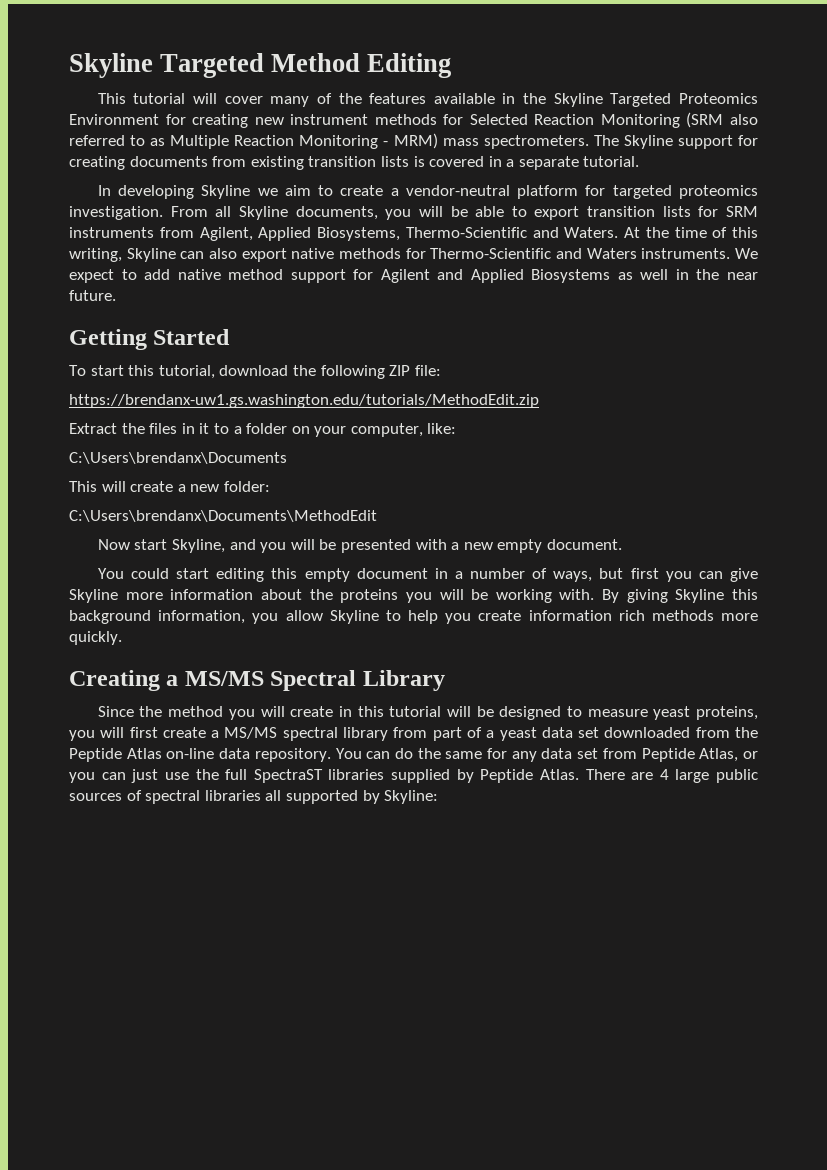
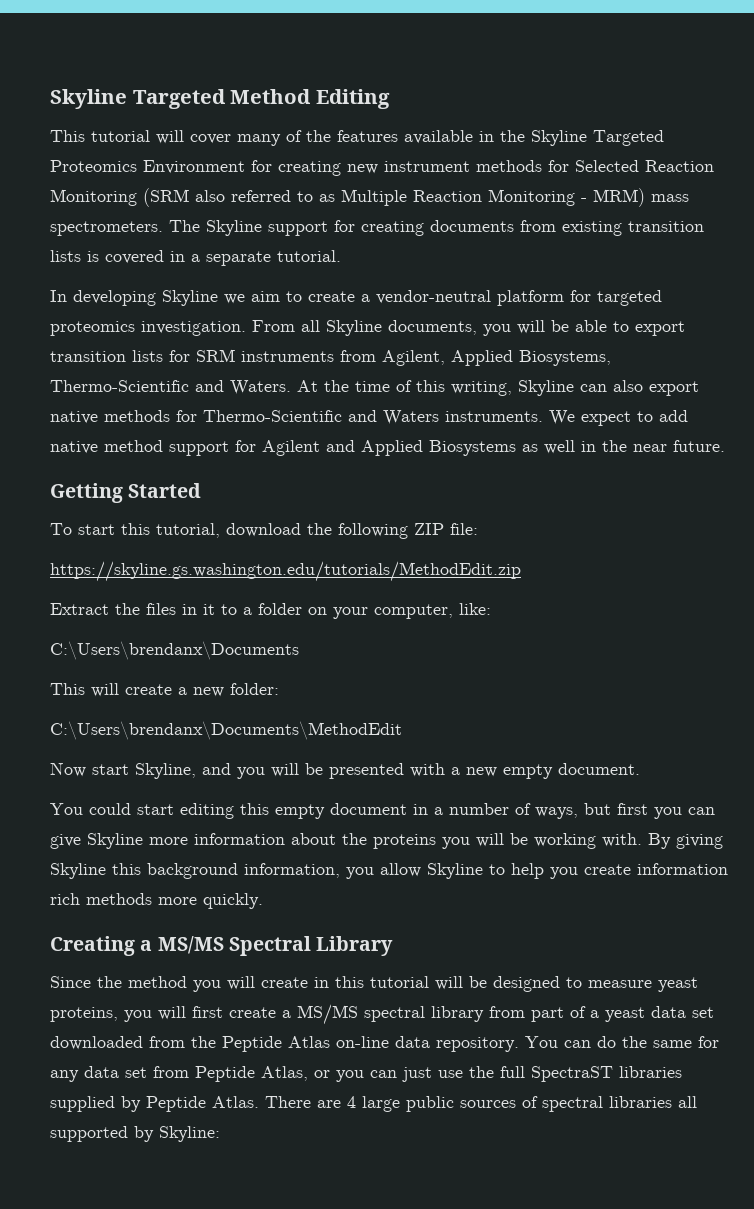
- https://brendanx-uw1.gs.washington.edu/tutorials/MethodEdit.zip
+ https://skyline.gs.washington.edu/tutorials/MethodEdit.zip

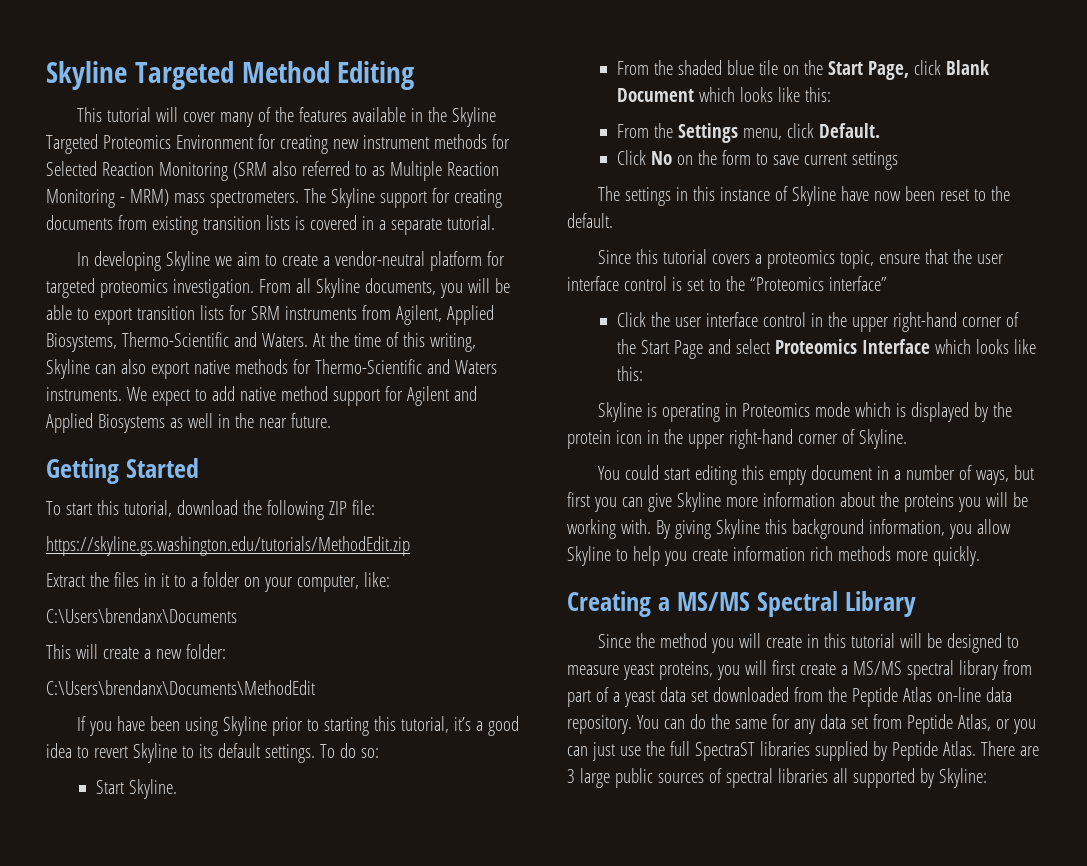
- Now start Skyline, and you will be presented with a new empty document.
+ If you have been using Skyline prior to starting this tutorial, it’s a good idea to revert Skyline to its default settings. To do so:
+ Start Skyline.
+ From the shaded blue tile on the Start Page, click Blank Document which looks like this:
+ From the Settings menu, click Default.
+ Click No on the form to save current settings
+ The settings in this instance of Skyline have now been reset to the default.
+ Since this tutorial covers a proteomics topic, ensure that the user interface control is set to the “Proteomics interface”
+ Click the user interface control in the upper right-hand corner of the Start Page and select Proteomics Interface which looks like this:
+ Skyline is operating in Proteomics mode which is displayed by the protein icon in the upper right-hand corner of Skyline.
- There are 4 large public sources of spectral libraries all supported by Skyline:
+ There are 3 large public sources of spectral libraries all supported by Skyline:

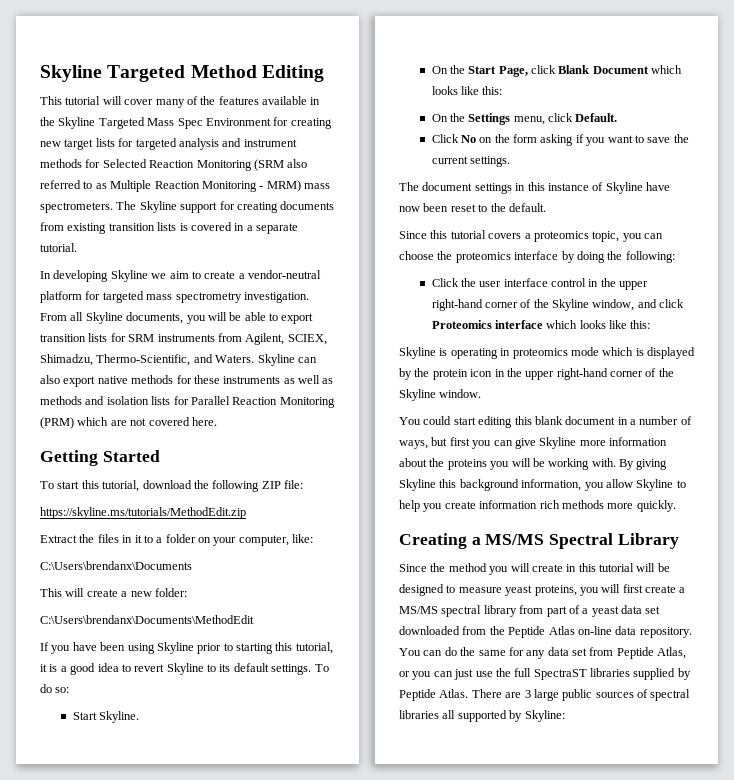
- This tutorial will cover many of the features available in the Skyline Targeted Proteomics Environment for creating new instrument methods for Selected Reaction Monitoring (SRM also referred to as Multiple Reaction Monitoring - MRM) mass spectrometers.
+ This tutorial will cover many of the features available in the Skyline Targeted Mass Spec Environment for creating new target lists for targeted analysis and instrument methods for Selected Reaction Monitoring (SRM also referred to as Multiple Reaction Monitoring - MRM) mass spectrometers.
- In developing Skyline we aim to create a vendor-neutral platform for targeted proteomics investigation.
+ In developing Skyline we aim to create a vendor-neutral platform for targeted mass spectrometry investigation.
- From all Skyline documents, you will be able to export transition lists for SRM instruments from Agilent, Applied Biosystems, Thermo-Scientific and Waters. At the time of this writing, Skyline can also export native methods for Thermo-Scientific and Waters instruments. We expect to add native method support for Agilent and Applied Biosystems as well in the near future.
+ From all Skyline documents, you will be able to export transition lists for SRM instruments from Agilent, SCIEX, Shimadzu, Thermo-Scientific, and Waters. Skyline can also export native methods for these instruments as well as methods and isolation lists for Parallel Reaction Monitoring (PRM) which are not covered here.
- https://skyline.gs.washington.edu/tutorials/MethodEdit.zip
+ https://skyline.ms/tutorials/MethodEdit.zip
- If you have been using Skyline prior to starting this tutorial, it’s a good idea to revert Skyline to its default settings.
+ If you have been using Skyline prior to starting this tutorial, it is a good idea to revert Skyline to its default settings.
- From the shaded blue tile on the Start Page, click Blank Document which looks like this:
+ On the Start Page, click Blank Document which looks like this:
- From the Settings menu, click Default.
+ On the Settings menu, click Default.
- Click No on the form to save current settings
- The settings in this instance of Skyline have now been reset to the default.
+ Click No on the form asking if you want to save the current settings.
+ The document settings in this instance of Skyline have now been reset to the default.
- Since this tutorial covers a proteomics topic, ensure that the user interface control is set to the “Proteomics interface”
+ Since this tutorial covers a proteomics topic, you can choose the proteomics interface by doing the following:
- Click the user interface control in the upper right-hand corner of the Start Page and select Proteomics Interface which looks like this:
+ Click the user interface control in the upper right-hand corner of the Skyline window, and click Proteomics interface which looks like this:
- Skyline is operating in Proteomics mode which is displayed by the protein icon in the upper right-hand corner of Skyline.
+ Skyline is operating in proteomics mode which is displayed by the protein icon in the upper right-hand corner of the Skyline window.
- You could start editing this empty document in a number of ways, but first you can give Skyline more information about the proteins you will be working with.
+ You could start editing this blank document in a number of ways, but first you can give Skyline more information about the proteins you will be working with.

